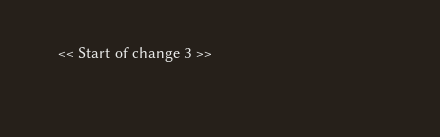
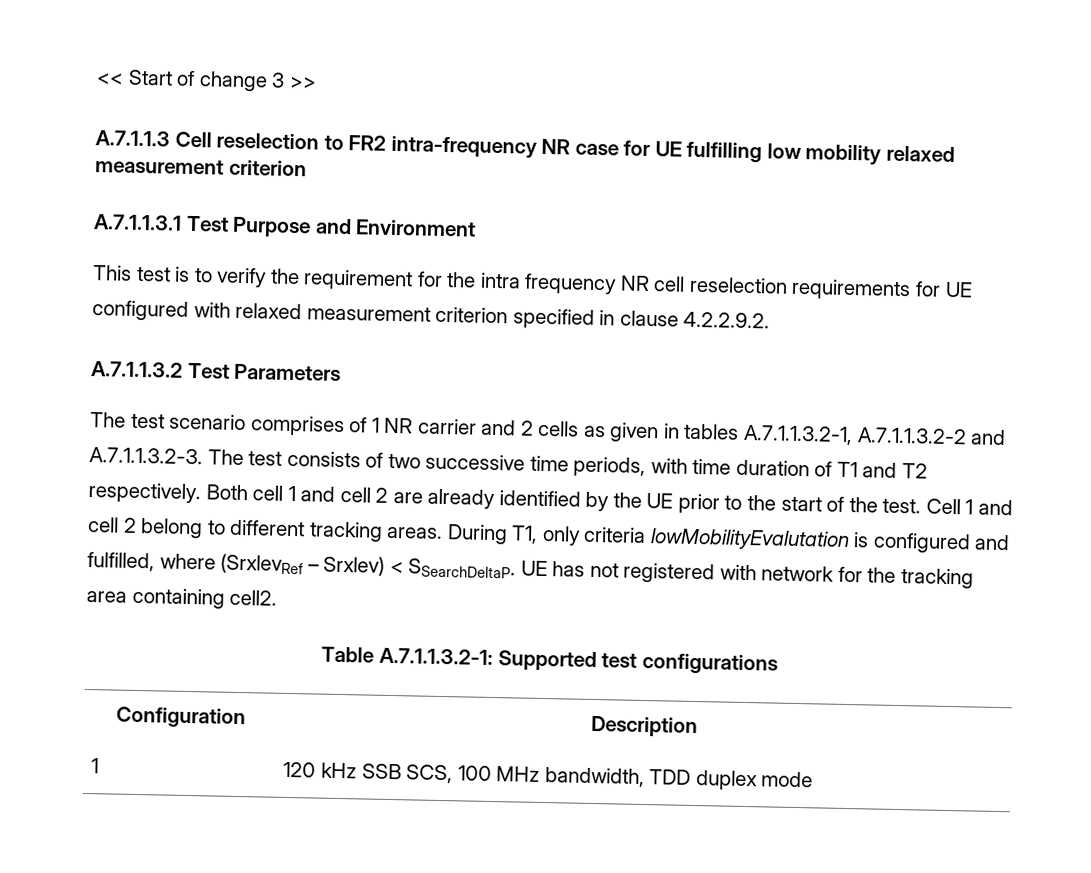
+ A.7.1.1.3 Cell reselection to FR2 intra-frequency NR case for UE fulfilling low mobility relaxed measurement criterion
+ A.7.1.1.3.1 Test Purpose and Environment
+ This test is to verify the requirement for the intra frequency NR cell reselection requirements for UE configured with relaxed measurement criterion specified in clause 4.2.2.9.2.
+ A.7.1.1.3.2 Test Parameters
+ The test scenario comprises of 1 NR carrier and 2 cells as given in tables A.7.1.1.3.2-1, A.7.1.1.3.2-2 and A.7.1.1.3.2-3. The test consists of two successive time periods, with time duration of T1 and T2 respectively. Both cell 1 and cell 2 are already identified by the UE prior to the start of the test. Cell 1 and cell 2 belong to different tracking areas. During T1, only criteria lowMobilityEvalutation is configured and fulfilled, where (SrxlevRef – Srxlev) < SSearchDeltaP. UE has not registered with network for the tracking area containing cell2.
+ Table A.7.1.1.3.2-1: Supported test configurations
+ Configuration | Description
+ 1 | 120 kHz SSB SCS, 100 MHz bandwidth, TDD duplex mode

